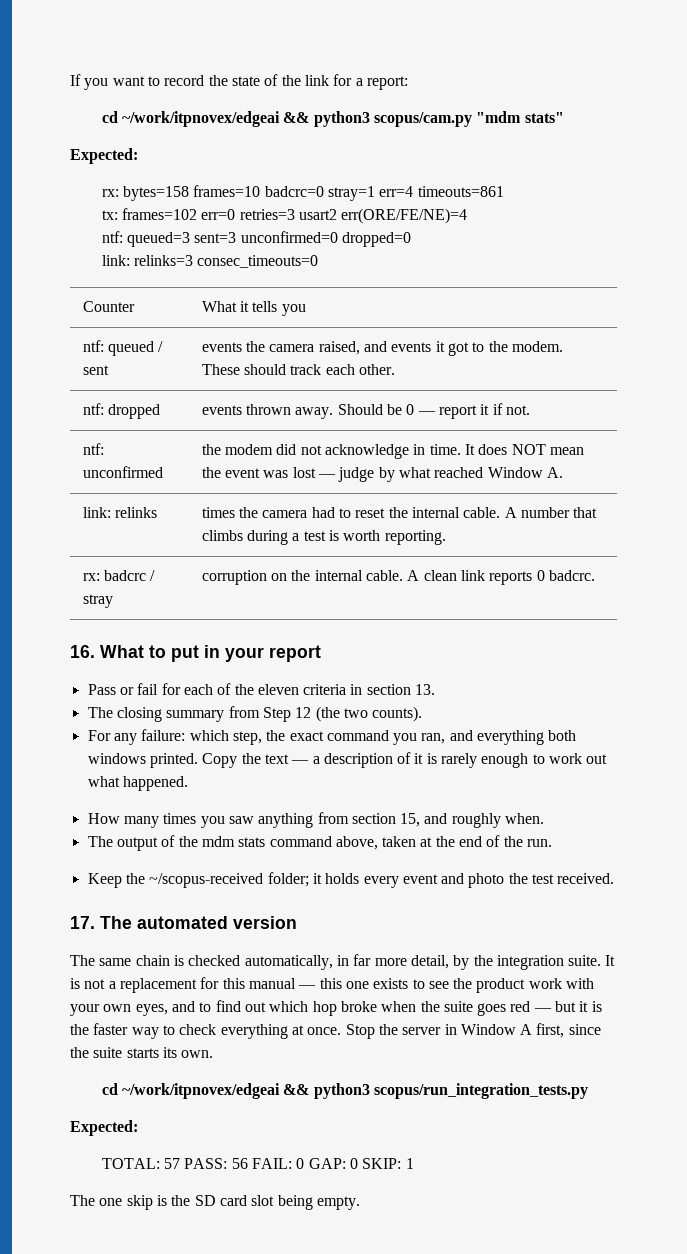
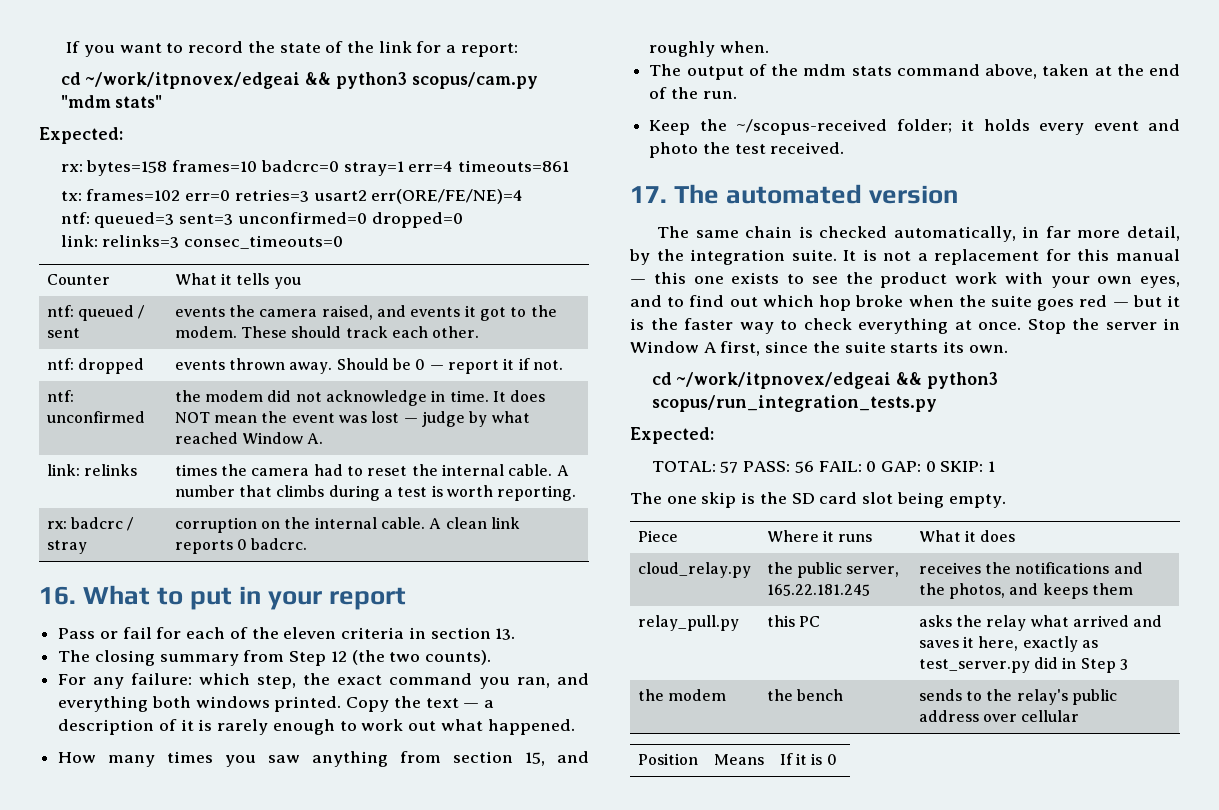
+ Piece | Where it runs | What it does
+ cloud_relay.py | the public server, 165.22.181.245 | receives the notifications and the photos, and keeps them
+ relay_pull.py | this PC | asks the relay what arrived and saves it here, exactly as test_server.py did in Step 3
+ the modem | the bench | sends to the relay's public address over cellular
+ Position | Means | If it is 0

